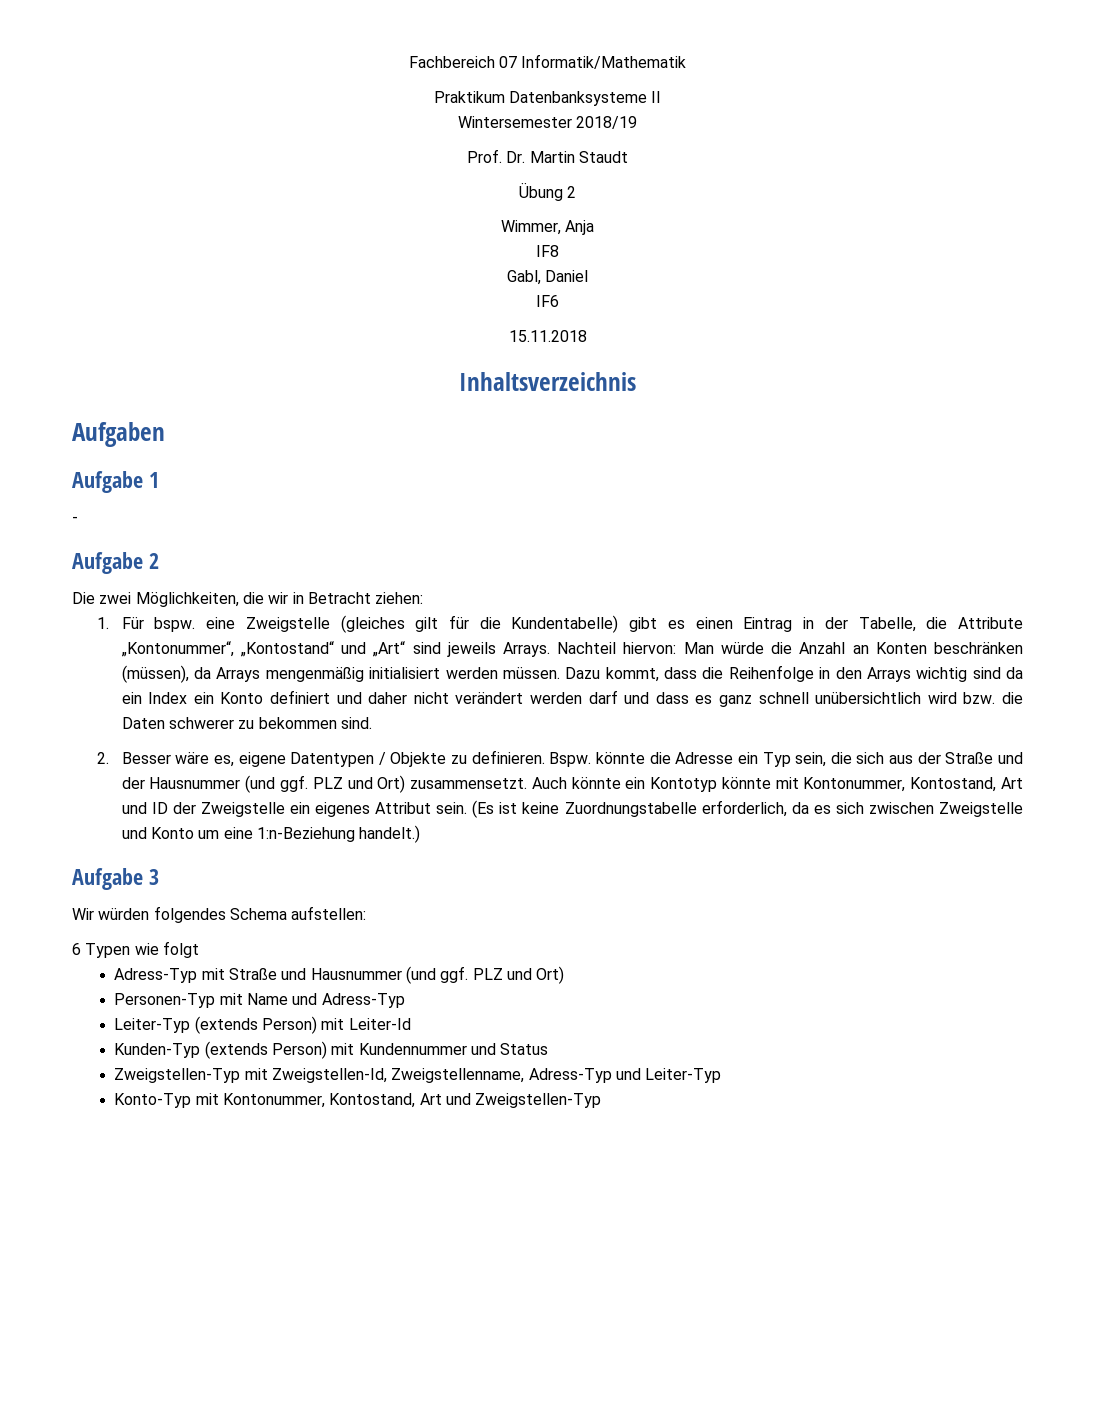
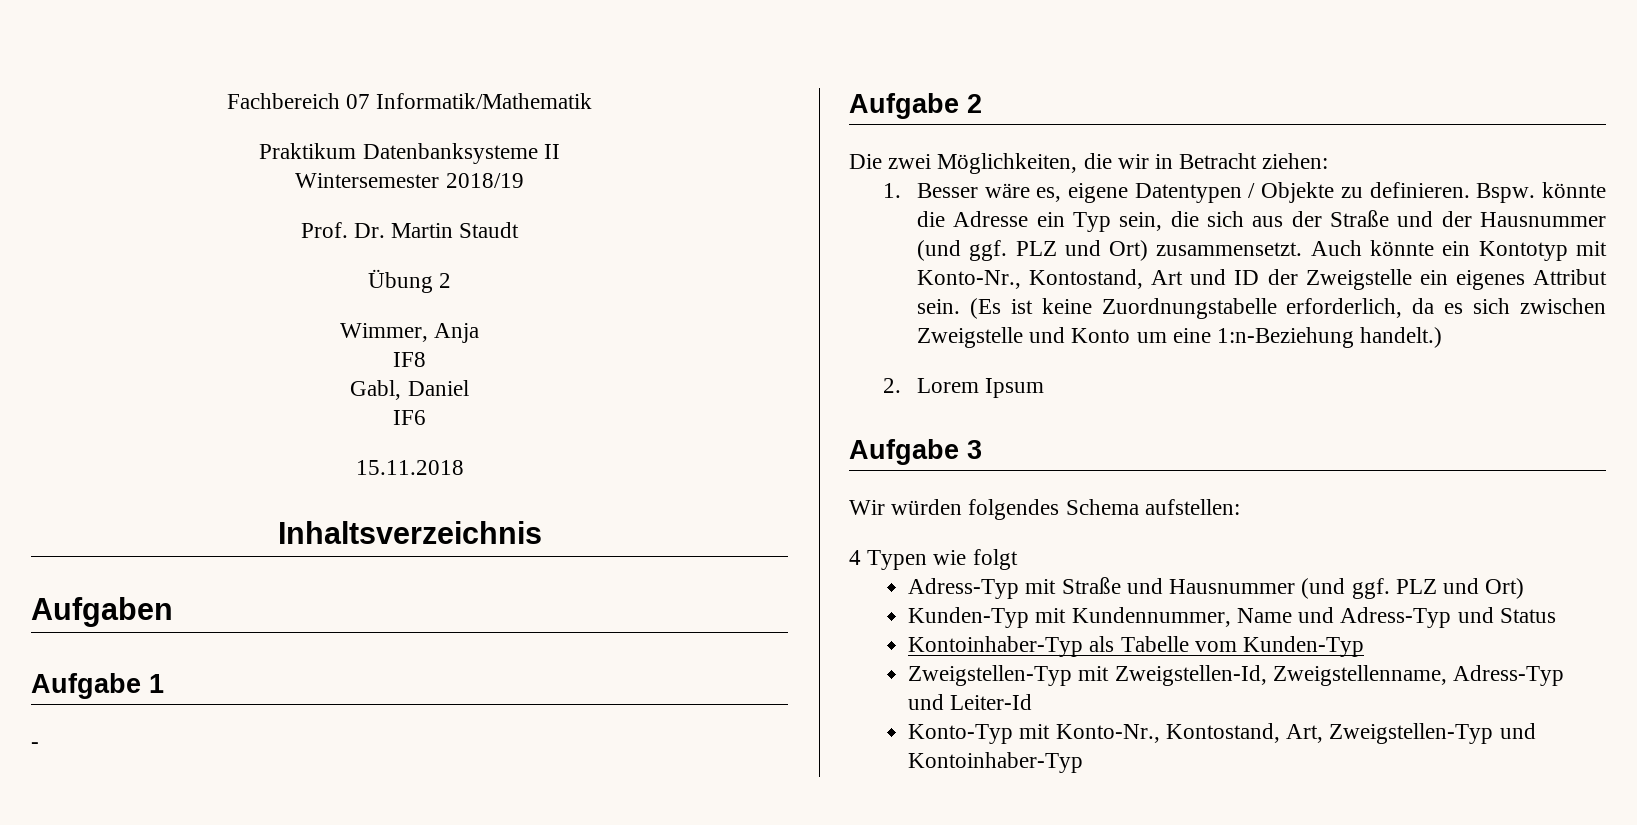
- 1. Für bspw. eine Zweigstelle (gleiches gilt für die Kundentabelle) gibt es einen Eintrag in der Tabelle, die Attribute „Kontonummer“, „Kontostand“ und „Art“ sind jeweils Arrays. Nachteil hiervon: Man würde die Anzahl an Konten beschränken (müssen), da Arrays mengenmäßig initialisiert werden müssen. Dazu kommt, dass die Reihenfolge in den Arrays wichtig sind da ein Index ein Konto definiert und daher nicht verändert werden darf und dass es ganz schnell unübersichtlich wird bzw. die Daten schwerer zu bekommen sind.
- 2. Besser wäre es, eigene Datentypen / Objekte zu definieren.
+ 1. Besser wäre es, eigene Datentypen / Objekte zu definieren.
- Auch könnte ein Kontotyp könnte mit Kontonummer, Kontostand, Art und ID der Zweigstelle ein eigenes Attribut sein.
+ Auch könnte ein Kontotyp mit Konto-Nr., Kontostand, Art und ID der Zweigstelle ein eigenes Attribut sein.
+ 2. Lorem Ipsum
- 6 Typen wie folgt
+ 4 Typen wie folgt
- Personen-Typ mit Name und Adress-Typ
- Leiter-Typ (extends Person) mit Leiter-Id
- Kunden-Typ (extends Person) mit Kundennummer und Status
+ Kunden-Typ mit Kundennummer, Name und Adress-Typ und Status
+ Kontoinhaber-Typ als Tabelle vom Kunden-Typ
- Zweigstellen-Typ mit Zweigstellen-Id, Zweigstellenname, Adress-Typ und Leiter-Typ
+ Zweigstellen-Typ mit Zweigstellen-Id, Zweigstellenname, Adress-Typ und Leiter-Id
- Konto-Typ mit Kontonummer, Kontostand, Art und Zweigstellen-Typ
+ Konto-Typ mit Konto-Nr., Kontostand, Art, Zweigstellen-Typ und Kontoinhaber-Typ

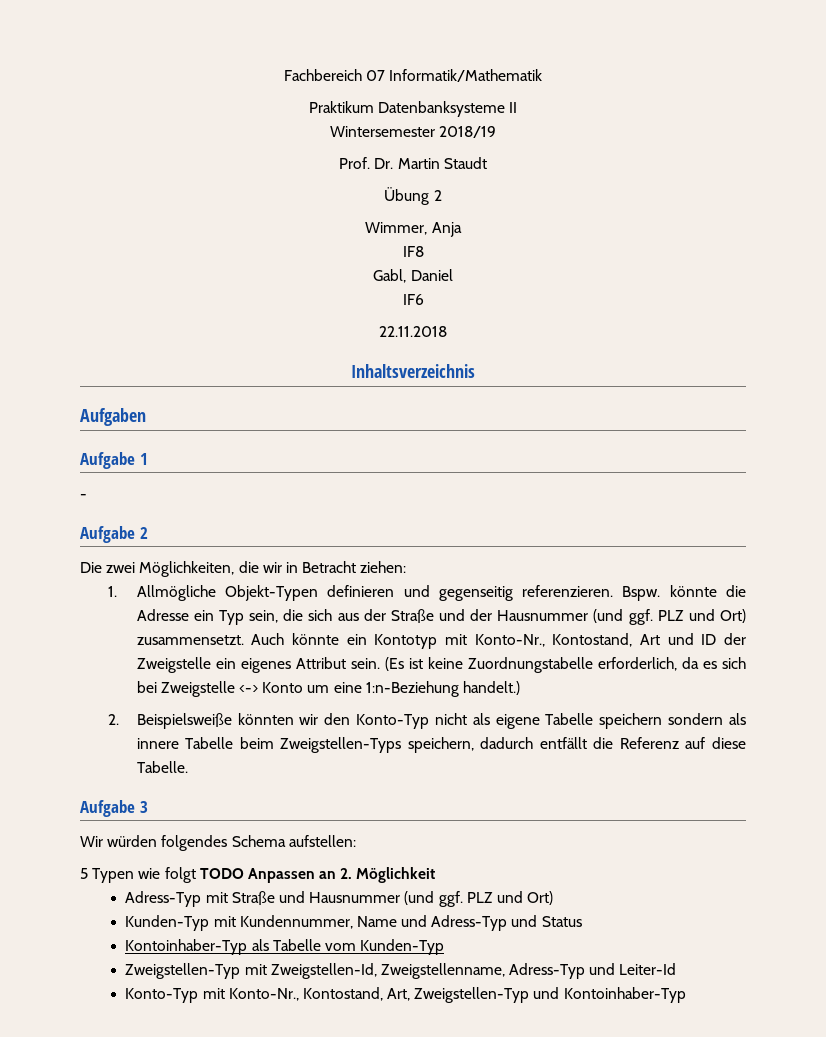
- 15.11.2018
+ 22.11.2018
- 1. Besser wäre es, eigene Datentypen / Objekte zu definieren.
+ 1. Allmögliche Objekt-Typen definieren und gegenseitig referenzieren.
- (Es ist keine Zuordnungstabelle erforderlich, da es sich zwischen Zweigstelle und Konto um eine 1:n-Beziehung handelt.)
+ (Es ist keine Zuordnungstabelle erforderlich, da es sich bei Zweigstelle <-> Konto um eine 1:n-Beziehung handelt.)
- 2. Lorem Ipsum
+ 2. Beispielsweiße könnten wir den Konto-Typ nicht als eigene Tabelle speichern sondern als innere Tabelle beim Zweigstellen-Typs speichern, dadurch entfällt die Referenz auf diese Tabelle.
- 4 Typen wie folgt
+ 5 Typen wie folgt TODO Anpassen an 2. Möglichkeit

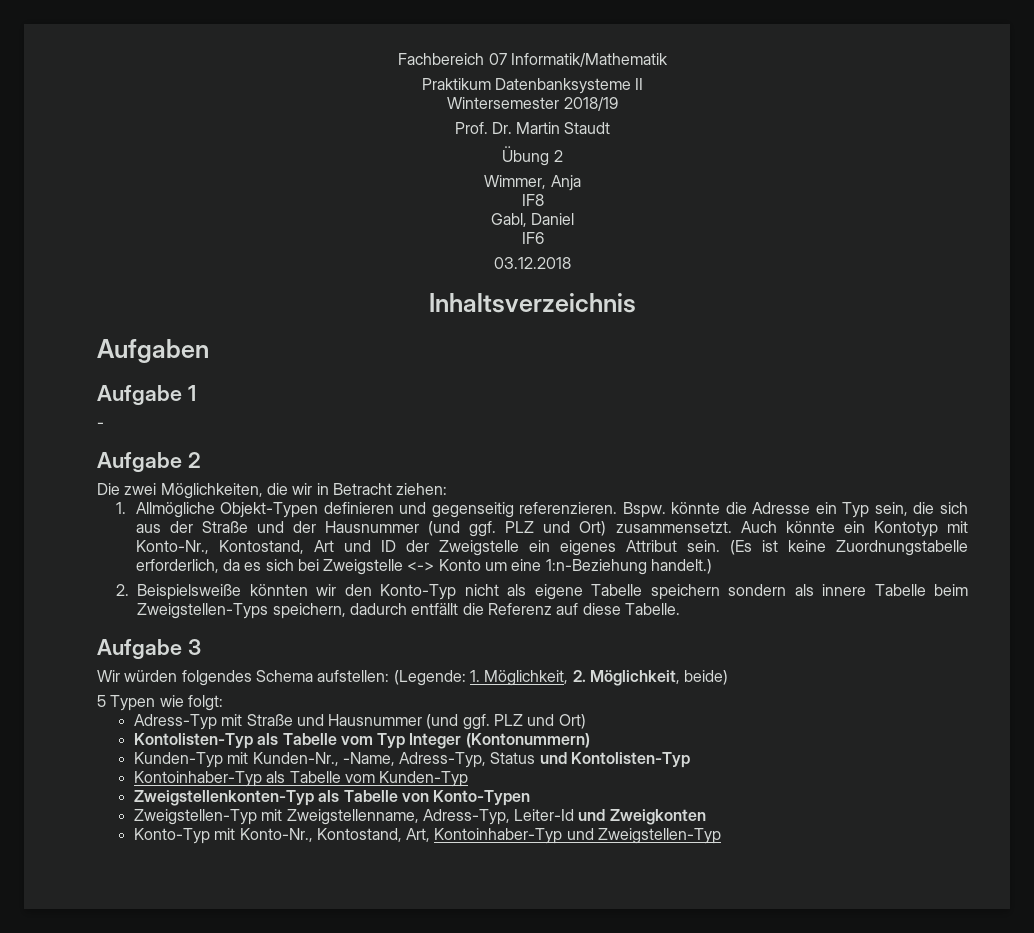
- 22.11.2018
+ 03.12.2018
- Wir würden folgendes Schema aufstellen:
- 5 Typen wie folgt TODO Anpassen an 2. Möglichkeit
+ Wir würden folgendes Schema aufstellen: (Legende: 1. Möglichkeit, 2. Möglichkeit, beide)
+ 5 Typen wie folgt:
- Kunden-Typ mit Kundennummer, Name und Adress-Typ und Status
+ Kontolisten-Typ als Tabelle vom Typ Integer (Kontonummern)
+ Kunden-Typ mit Kunden-Nr., -Name, Adress-Typ, Status und Kontolisten-Typ
- Zweigstellen-Typ mit Zweigstellen-Id, Zweigstellenname, Adress-Typ und Leiter-Id
+ Zweigstellenkonten-Typ als Tabelle von Konto-Typen
+ Zweigstellen-Typ mit Zweigstellenname, Adress-Typ, Leiter-Id und Zweigkonten
- Konto-Typ mit Konto-Nr., Kontostand, Art, Zweigstellen-Typ und Kontoinhaber-Typ
+ Konto-Typ mit Konto-Nr., Kontostand, Art, Kontoinhaber-Typ und Zweigstellen-Typ

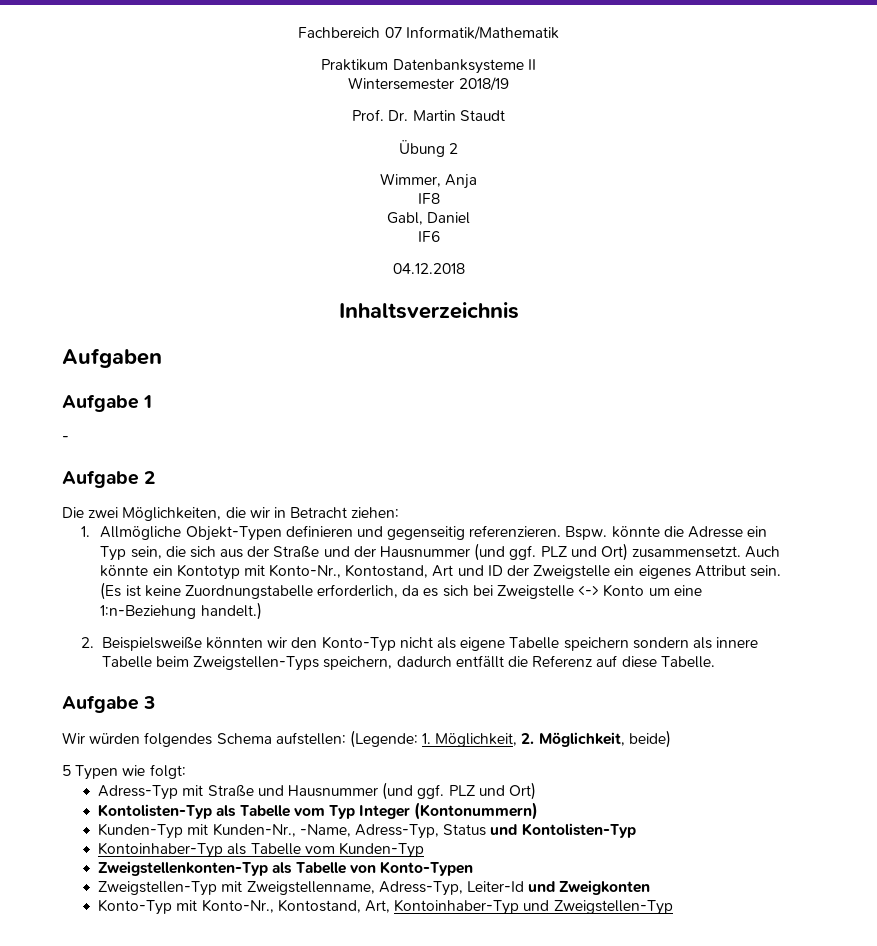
- 03.12.2018
+ 04.12.2018

